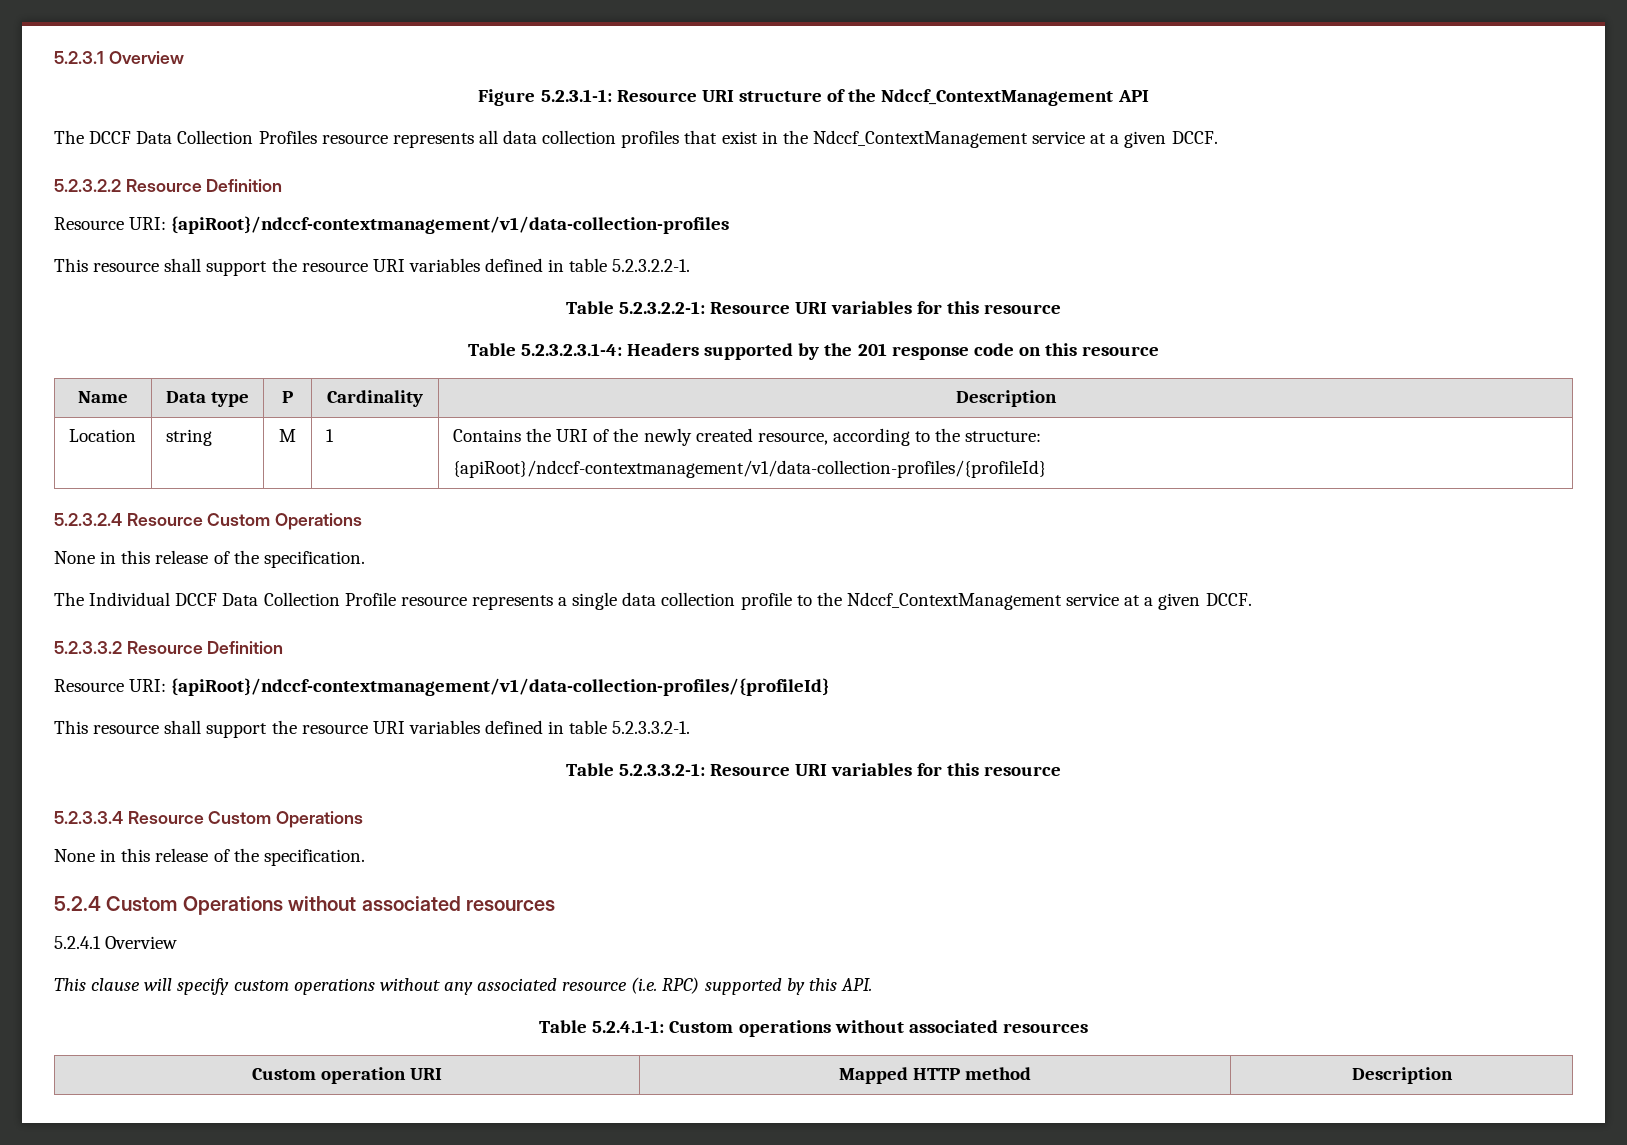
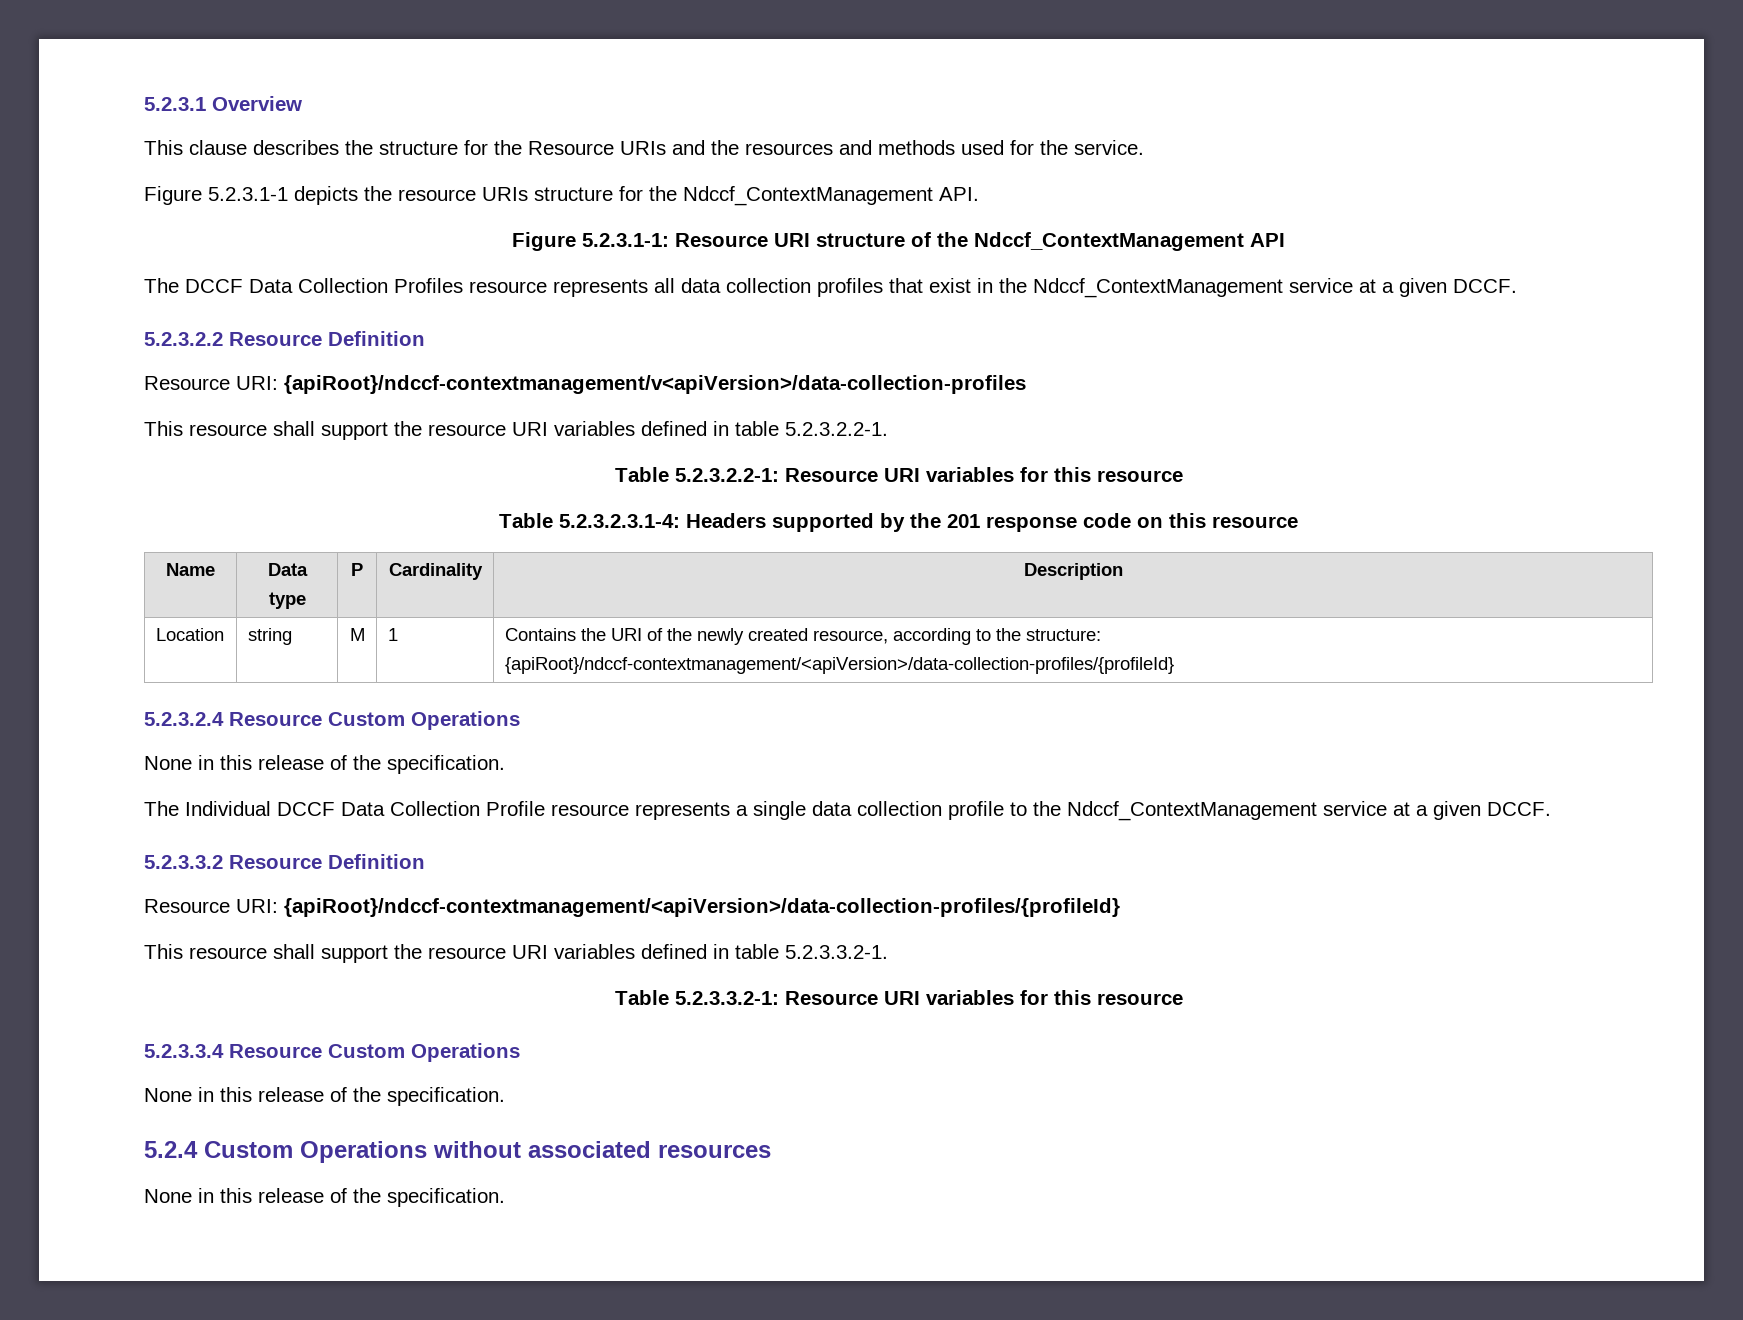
+ This clause describes the structure for the Resource URIs and the resources and methods used for the service.
+ Figure 5.2.3.1-1 depicts the resource URIs structure for the Ndccf_ContextManagement API.
- Resource URI: {apiRoot}/ndccf-contextmanagement/v1/data-collection-profiles
+ Resource URI: {apiRoot}/ndccf-contextmanagement/v<apiVersion>/data-collection-profiles
- Location | string | M | 1 | Contains the URI of the newly created resource, according to the structure: {apiRoot}/ndccf-contextmanagement/v1/data-collection-profiles/{profileId}
+ Location | string | M | 1 | Contains the URI of the newly created resource, according to the structure: {apiRoot}/ndccf-contextmanagement/<apiVersion>/data-collection-profiles/{profileId}
- Resource URI: {apiRoot}/ndccf-contextmanagement/v1/data-collection-profiles/{profileId}
+ Resource URI: {apiRoot}/ndccf-contextmanagement/<apiVersion>/data-collection-profiles/{profileId}
  5.2.4 Custom Operations without associated resources
- 5.2.4.1 Overview
- This clause will specify custom operations without any associated resource (i.e. RPC) supported by this API.
- Table 5.2.4.1-1: Custom operations without associated resources
- Custom operation URI | Mapped HTTP method | Description
+ None in this release of the specification.

